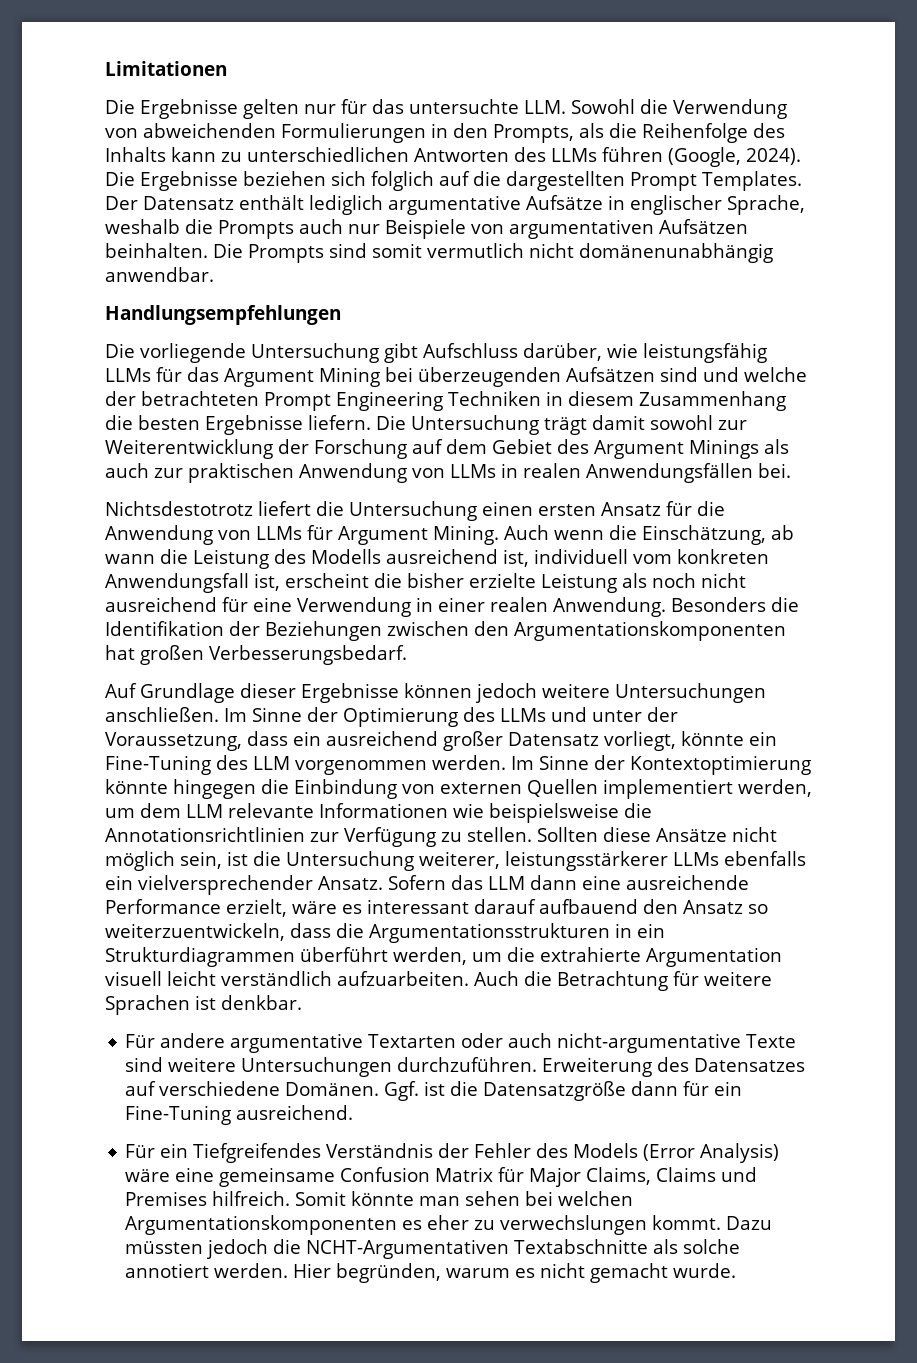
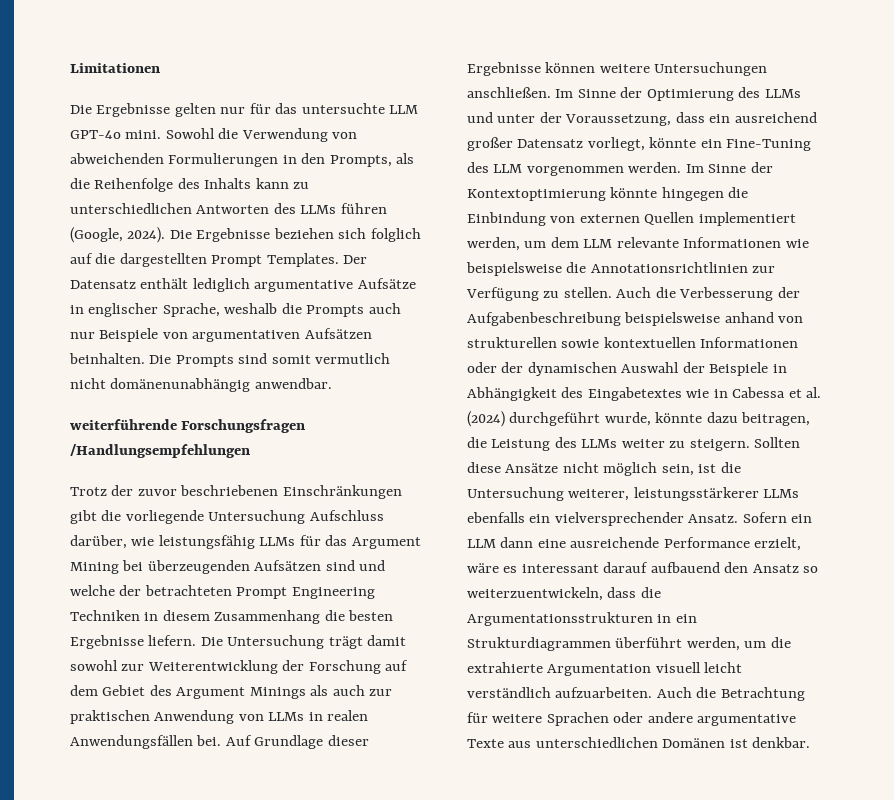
- Die Ergebnisse gelten nur für das untersuchte LLM. Sowohl die Verwendung von abweichenden Formulierungen in den Prompts, als die Reihenfolge des Inhalts kann zu unterschiedlichen Antworten des LLMs führen (Google, 2024).
+ Die Ergebnisse gelten nur für das untersuchte LLM GPT-4o mini. Sowohl die Verwendung von abweichenden Formulierungen in den Prompts, als die Reihenfolge des Inhalts kann zu unterschiedlichen Antworten des LLMs führen (Google, 2024).
- Handlungsempfehlungen
- Die vorliegende Untersuchung gibt Aufschluss darüber, wie leistungsfähig LLMs für das Argument Mining bei überzeugenden Aufsätzen sind und welche der betrachteten Prompt Engineering Techniken in diesem Zusammenhang die besten Ergebnisse liefern.
+ weiterführende Forschungsfragen /Handlungsempfehlungen
+ Trotz der zuvor beschriebenen Einschränkungen gibt die vorliegende Untersuchung Aufschluss darüber, wie leistungsfähig LLMs für das Argument Mining bei überzeugenden Aufsätzen sind und welche der betrachteten Prompt Engineering Techniken in diesem Zusammenhang die besten Ergebnisse liefern.
- Die Untersuchung trägt damit sowohl zur Weiterentwicklung der Forschung auf dem Gebiet des Argument Minings als auch zur praktischen Anwendung von LLMs in realen Anwendungsfällen bei.
- Nichtsdestotrotz liefert die Untersuchung einen ersten Ansatz für die Anwendung von LLMs für Argument Mining. Auch wenn die Einschätzung, ab wann die Leistung des Modells ausreichend ist, individuell vom konkreten Anwendungsfall ist, erscheint die bisher erzielte Leistung als noch nicht ausreichend für eine Verwendung in einer realen Anwendung. Besonders die Identifikation der Beziehungen zwischen den Argumentationskomponenten hat großen Verbesserungsbedarf.
- Auf Grundlage dieser Ergebnisse können jedoch weitere Untersuchungen anschließen.
+ Die Untersuchung trägt damit sowohl zur Weiterentwicklung der Forschung auf dem Gebiet des Argument Minings als auch zur praktischen Anwendung von LLMs in realen Anwendungsfällen bei. Auf Grundlage dieser Ergebnisse können weitere Untersuchungen anschließen.
+ Auch die Verbesserung der Aufgabenbeschreibung beispielsweise anhand von strukturellen sowie kontextuellen Informationen oder der dynamischen Auswahl der Beispiele in Abhängigkeit des Eingabetextes wie in Cabessa et al. (2024) durchgeführt wurde, könnte dazu beitragen, die Leistung des LLMs weiter zu steigern.
- Sofern das LLM dann eine ausreichende Performance erzielt, wäre es interessant darauf aufbauend den Ansatz so weiterzuentwickeln, dass die Argumentationsstrukturen in ein Strukturdiagrammen überführt werden, um die extrahierte Argumentation visuell leicht verständlich aufzuarbeiten.
+ Sofern ein LLM dann eine ausreichende Performance erzielt, wäre es interessant darauf aufbauend den Ansatz so weiterzuentwickeln, dass die Argumentationsstrukturen in ein Strukturdiagrammen überführt werden, um die extrahierte Argumentation visuell leicht verständlich aufzuarbeiten.
- Auch die Betrachtung für weitere Sprachen ist denkbar.
- Für andere argumentative Textarten oder auch nicht-argumentative Texte sind weitere Untersuchungen durchzuführen. Erweiterung des Datensatzes auf verschiedene Domänen. Ggf. ist die Datensatzgröße dann für ein Fine-Tuning ausreichend.
- Für ein Tiefgreifendes Verständnis der Fehler des Models (Error Analysis) wäre eine gemeinsame Confusion Matrix für Major Claims, Claims und Premises hilfreich. Somit könnte man sehen bei welchen Argumentationskomponenten es eher zu verwechslungen kommt. Dazu müssten jedoch die NCHT-Argumentativen Textabschnitte als solche annotiert werden. Hier begründen, warum es nicht gemacht wurde.
+ Auch die Betrachtung für weitere Sprachen oder andere argumentative Texte aus unterschiedlichen Domänen ist denkbar.

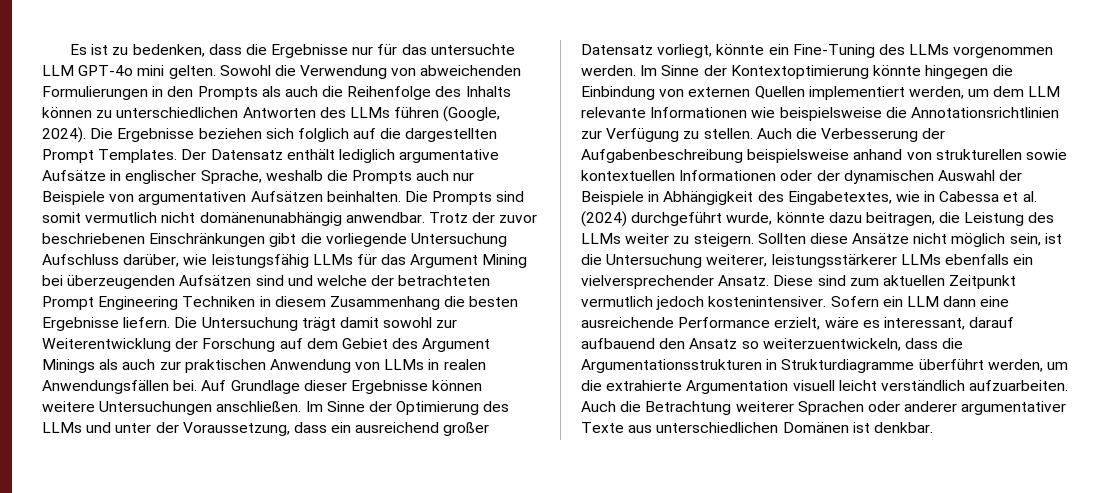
- Limitationen
- Die Ergebnisse gelten nur für das untersuchte LLM GPT-4o mini.
+ Es ist zu bedenken, dass die Ergebnisse nur für das untersuchte LLM GPT-4o mini gelten.
- Sowohl die Verwendung von abweichenden Formulierungen in den Prompts, als die Reihenfolge des Inhalts kann zu unterschiedlichen Antworten des LLMs führen (Google, 2024).
+ Sowohl die Verwendung von abweichenden Formulierungen in den Prompts als auch die Reihenfolge des Inhalts können zu unterschiedlichen Antworten des LLMs führen (Google, 2024).
- Die Prompts sind somit vermutlich nicht domänenunabhängig anwendbar.
- weiterführende Forschungsfragen /Handlungsempfehlungen
- Trotz der zuvor beschriebenen Einschränkungen gibt die vorliegende Untersuchung Aufschluss darüber, wie leistungsfähig LLMs für das Argument Mining bei überzeugenden Aufsätzen sind und welche der betrachteten Prompt Engineering Techniken in diesem Zusammenhang die besten Ergebnisse liefern.
+ Die Prompts sind somit vermutlich nicht domänenunabhängig anwendbar. Trotz der zuvor beschriebenen Einschränkungen gibt die vorliegende Untersuchung Aufschluss darüber, wie leistungsfähig LLMs für das Argument Mining bei überzeugenden Aufsätzen sind und welche der betrachteten Prompt Engineering Techniken in diesem Zusammenhang die besten Ergebnisse liefern.
- Im Sinne der Optimierung des LLMs und unter der Voraussetzung, dass ein ausreichend großer Datensatz vorliegt, könnte ein Fine-Tuning des LLM vorgenommen werden.
+ Im Sinne der Optimierung des LLMs und unter der Voraussetzung, dass ein ausreichend großer Datensatz vorliegt, könnte ein Fine-Tuning des LLMs vorgenommen werden.
- Auch die Verbesserung der Aufgabenbeschreibung beispielsweise anhand von strukturellen sowie kontextuellen Informationen oder der dynamischen Auswahl der Beispiele in Abhängigkeit des Eingabetextes wie in Cabessa et al. (2024) durchgeführt wurde, könnte dazu beitragen, die Leistung des LLMs weiter zu steigern.
+ Auch die Verbesserung der Aufgabenbeschreibung beispielsweise anhand von strukturellen sowie kontextuellen Informationen oder der dynamischen Auswahl der Beispiele in Abhängigkeit des Eingabetextes, wie in Cabessa et al. (2024) durchgeführt wurde, könnte dazu beitragen, die Leistung des LLMs weiter zu steigern.
+ Diese sind zum aktuellen Zeitpunkt vermutlich jedoch kostenintensiver.
- Sofern ein LLM dann eine ausreichende Performance erzielt, wäre es interessant darauf aufbauend den Ansatz so weiterzuentwickeln, dass die Argumentationsstrukturen in ein Strukturdiagrammen überführt werden, um die extrahierte Argumentation visuell leicht verständlich aufzuarbeiten.
+ Sofern ein LLM dann eine ausreichende Performance erzielt, wäre es interessant, darauf aufbauend den Ansatz so weiterzuentwickeln, dass die Argumentationsstrukturen in Strukturdiagramme überführt werden, um die extrahierte Argumentation visuell leicht verständlich aufzuarbeiten.
- Auch die Betrachtung für weitere Sprachen oder andere argumentative Texte aus unterschiedlichen Domänen ist denkbar.
+ Auch die Betrachtung weiterer Sprachen oder anderer argumentativer Texte aus unterschiedlichen Domänen ist denkbar.

